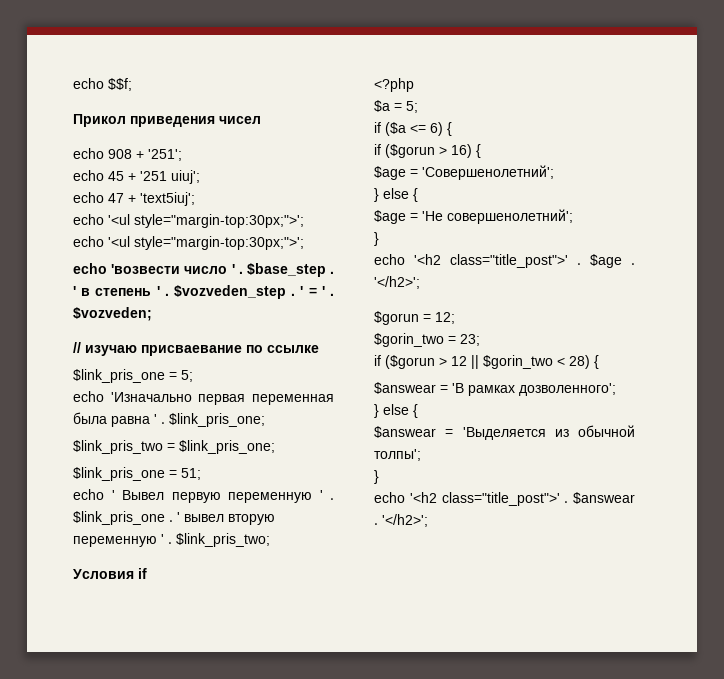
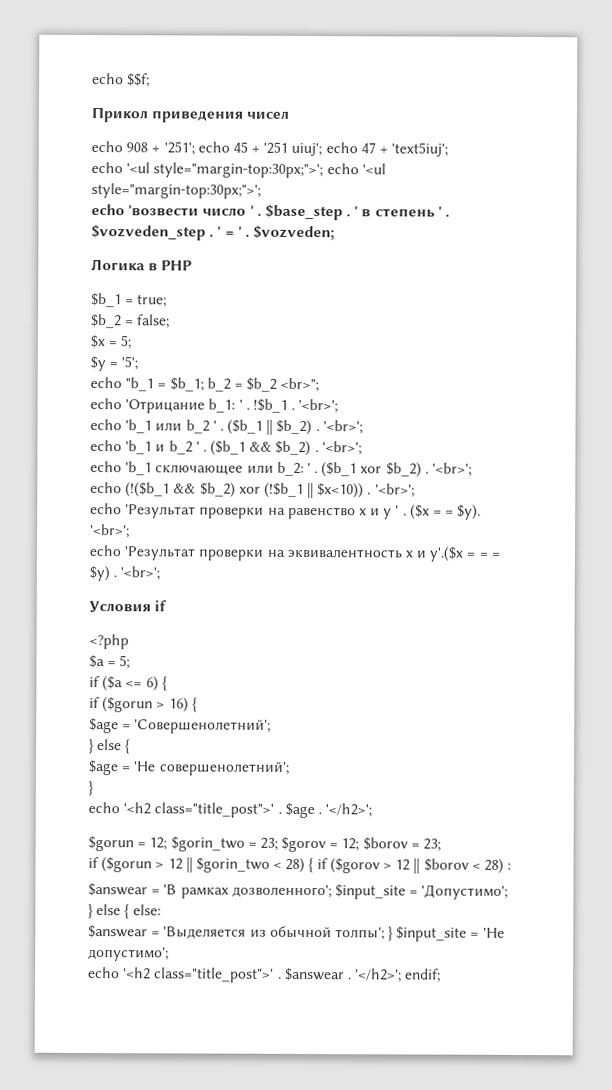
- echo 908 + '251';
- echo 45 + '251 uiuj';
- echo 47 + 'text5iuj';
+ echo 908 + '251'; echo 45 + '251 uiuj'; echo 47 + 'text5iuj';
- // изучаю присваевание по ссылке
- $link_pris_one = 5;
- echo 'Изначально первая переменная была равна ' . $link_pris_one;
- $link_pris_two = $link_pris_one;
- $link_pris_one = 51;
- echo ' Вывел первую переменную ' . $link_pris_one . ' вывел вторую переменную ' . $link_pris_two;
+ Логика в PHP
+ $b_1 = true;
+ $b_2 = false;
+ $x = 5;
+ $y = '5';
+ echo "b_1 = $b_1; b_2 = $b_2 <br>";
+ echo 'Отрицание b_1: ' . !$b_1 . '<br>';
+ echo 'b_1 или b_2 ' . ($b_1 || $b_2) . '<br>';
+ echo 'b_1 и b_2 ' . ($b_1 && $b_2) . '<br>';
+ echo 'b_1 сключающее или b_2: ' . ($b_1 xor $b_2) . '<br>';
+ echo (!($b_1 && $b_2) xor (!$b_1 || $x<10)) . '<br>';
+ echo 'Результат проверки на равенство х и у ' . ($x = = $y). '<br>';
+ echo 'Результат проверки на эквивалентность х и у'.($x = = = $y) . '<br>';
- $gorun = 12;
- $gorin_two = 23;
+ $gorun = 12; $gorin_two = 23; $gorov = 12; $borov = 23;
- if ($gorun > 12 || $gorin_two < 28) {
+ if ($gorun > 12 || $gorin_two < 28) { if ($gorov > 12 || $borov < 28) :
- $answear = 'В рамках дозволенного';
- } else {
+ $answear = 'В рамках дозволенного'; $input_site = 'Допустимо';
+ } else { else:
- $answear = 'Выделяется из обычной толпы';
- }
+ $answear = 'Выделяется из обычной толпы'; } $input_site = 'Не допустимо';
- $answear . '</h2>';
+ $answear . '</h2>'; endif;

